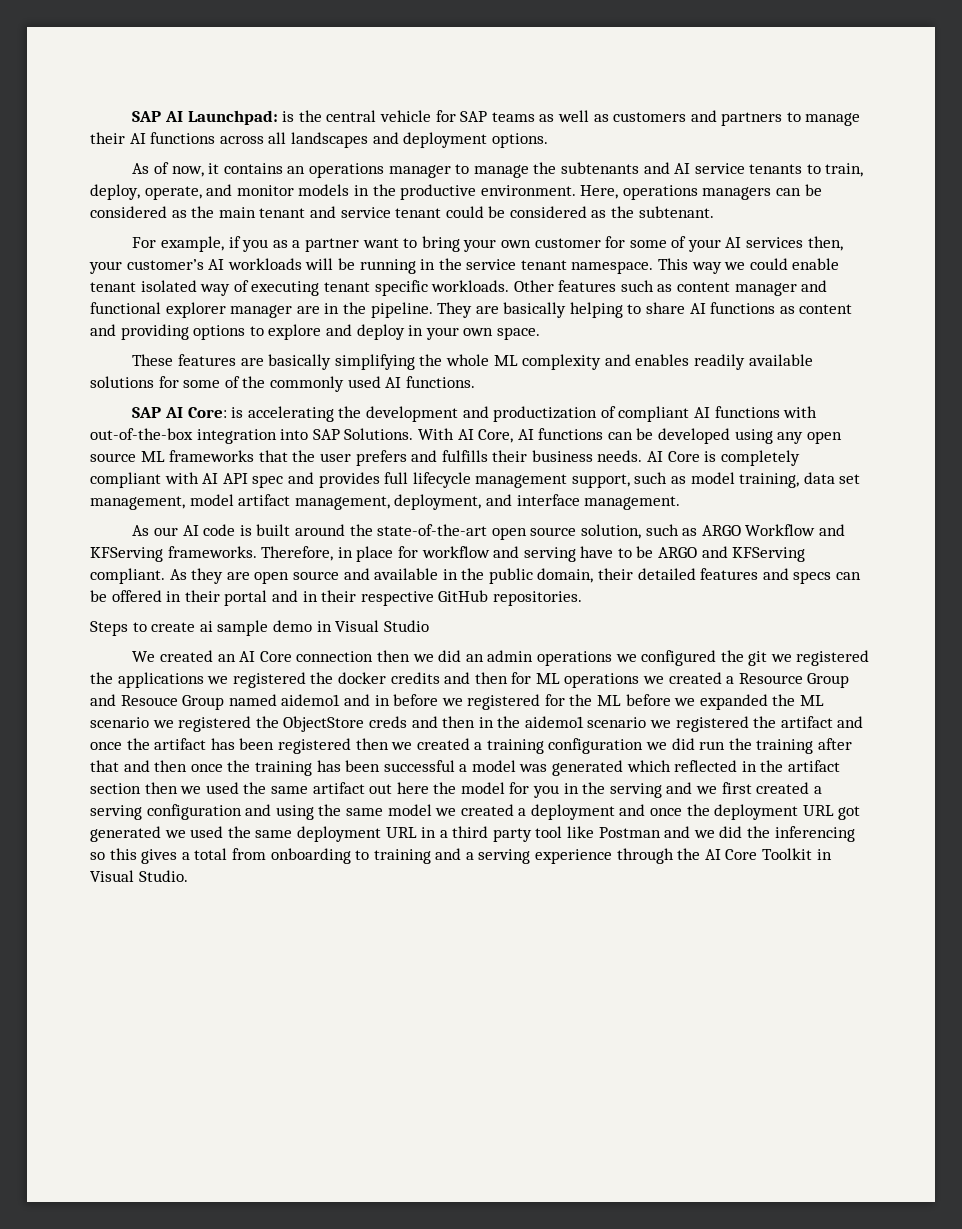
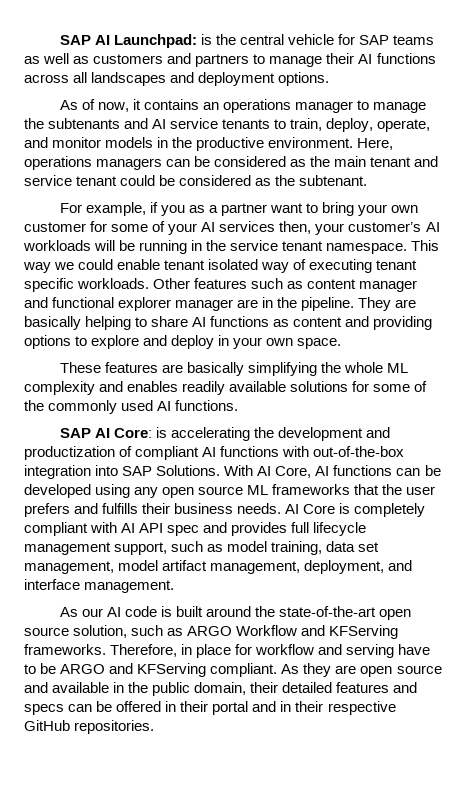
- Steps to create ai sample demo in Visual Studio
- We created an AI Core connection then we did an admin operations we configured the git we registered the applications we registered the docker credits and then for ML operations we created a Resource Group and Resouce Group named aidemo1 and in before we registered for the ML before we expanded the ML scenario we registered the ObjectStore creds and then in the aidemo1 scenario we registered the artifact and once the artifact has been registered then we created a training configuration we did run the training after that and then once the training has been successful a model was generated which reflected in the artifact section then we used the same artifact out here the model for you in the serving and we first created a serving configuration and using the same model we created a deployment and once the deployment URL got generated we used the same deployment URL in a third party tool like Postman and we did the inferencing so this gives a total from onboarding to training and a serving experience through the AI Core Toolkit in Visual Studio.

